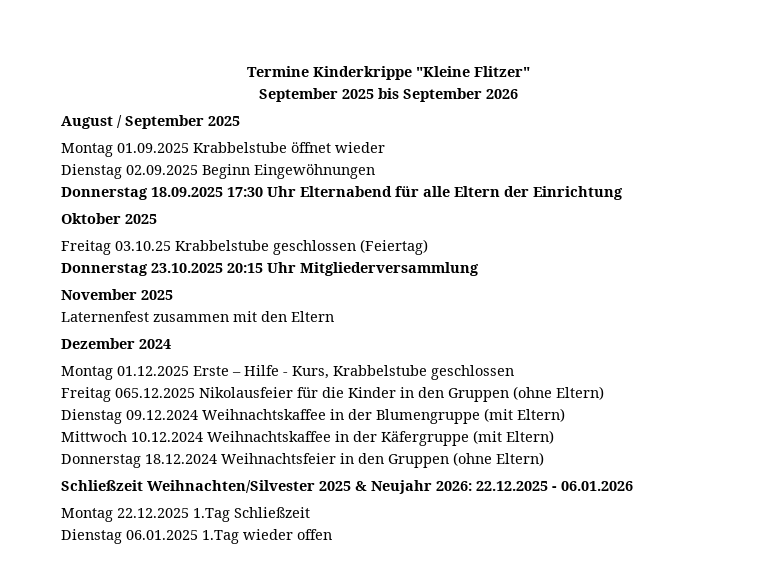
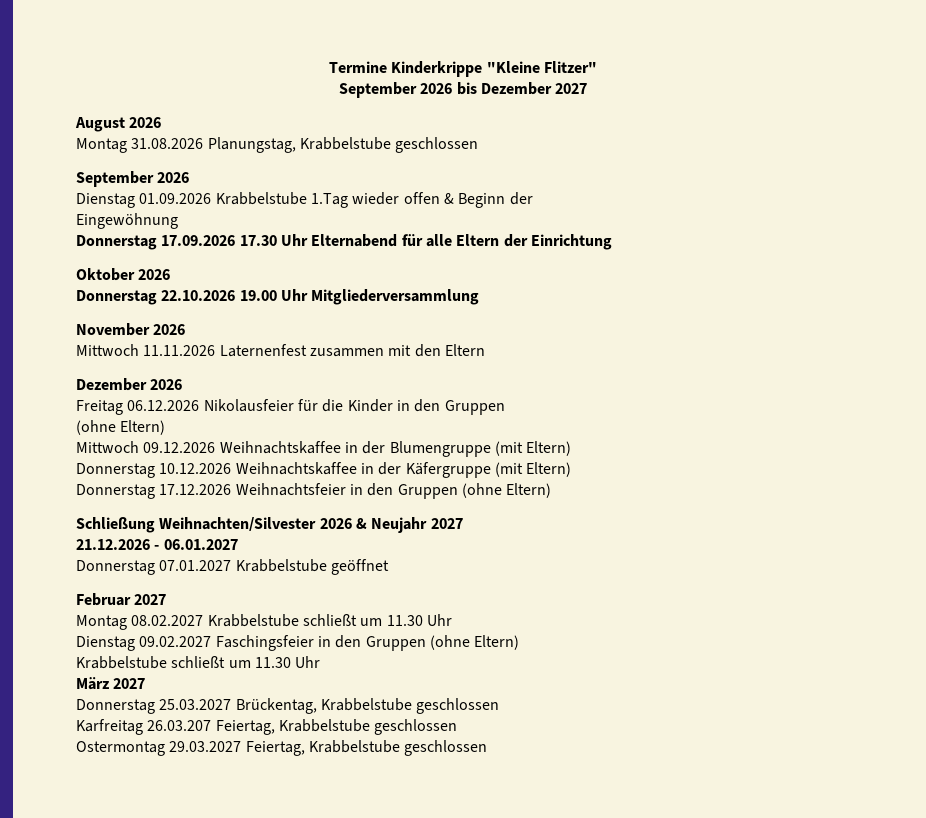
- September 2025 bis September 2026
- August / September 2025
- Montag 01.09.2025 Krabbelstube öffnet wieder
- Dienstag 02.09.2025 Beginn Eingewöhnungen
- Donnerstag 18.09.2025 17:30 Uhr Elternabend für alle Eltern der Einrichtung
+ September 2026 bis Dezember 2027
+ August 2026
+ Montag 31.08.2026 Planungstag, Krabbelstube geschlossen
+ September 2026
+ Dienstag 01.09.2026 Krabbelstube 1.Tag wieder offen & Beginn der
+ Eingewöhnung
+ Donnerstag 17.09.2026 17.30 Uhr Elternabend für alle Eltern der Einrichtung
- Oktober 2025
- Freitag 03.10.25 Krabbelstube geschlossen (Feiertag)
- Donnerstag 23.10.2025 20:15 Uhr Mitgliederversammlung
+ Oktober 2026
+ Donnerstag 22.10.2026 19.00 Uhr Mitgliederversammlung
- November 2025
- Laternenfest zusammen mit den Eltern
+ November 2026
+ Mittwoch 11.11.2026 Laternenfest zusammen mit den Eltern
- Dezember 2024
- Montag 01.12.2025 Erste – Hilfe - Kurs, Krabbelstube geschlossen
- Freitag 065.12.2025 Nikolausfeier für die Kinder in den Gruppen (ohne Eltern)
- Dienstag 09.12.2024 Weihnachtskaffee in der Blumengruppe (mit Eltern)
+ Dezember 2026
+ Freitag 06.12.2026 Nikolausfeier für die Kinder in den Gruppen
+ (ohne Eltern)
+ Mittwoch 09.12.2026 Weihnachtskaffee in der Blumengruppe (mit Eltern)
- Mittwoch 10.12.2024 Weihnachtskaffee in der Käfergruppe (mit Eltern)
+ Donnerstag 10.12.2026 Weihnachtskaffee in der Käfergruppe (mit Eltern)
- Donnerstag 18.12.2024 Weihnachtsfeier in den Gruppen (ohne Eltern)
+ Donnerstag 17.12.2026 Weihnachtsfeier in den Gruppen (ohne Eltern)
- Schließzeit Weihnachten/Silvester 2025 & Neujahr 2026: 22.12.2025 - 06.01.2026
- Montag 22.12.2025 1.Tag Schließzeit
- Dienstag 06.01.2025 1.Tag wieder offen
+ Schließung Weihnachten/Silvester 2026 & Neujahr 2027
+ 21.12.2026 - 06.01.2027
+ Donnerstag 07.01.2027 Krabbelstube geöffnet
+ Februar 2027
+ Montag 08.02.2027 Krabbelstube schließt um 11.30 Uhr
+ Dienstag 09.02.2027 Faschingsfeier in den Gruppen (ohne Eltern)
+ Krabbelstube schließt um 11.30 Uhr
+ März 2027
+ Donnerstag 25.03.2027 Brückentag, Krabbelstube geschlossen
+ Karfreitag 26.03.207 Feiertag, Krabbelstube geschlossen
+ Ostermontag 29.03.2027 Feiertag, Krabbelstube geschlossen

